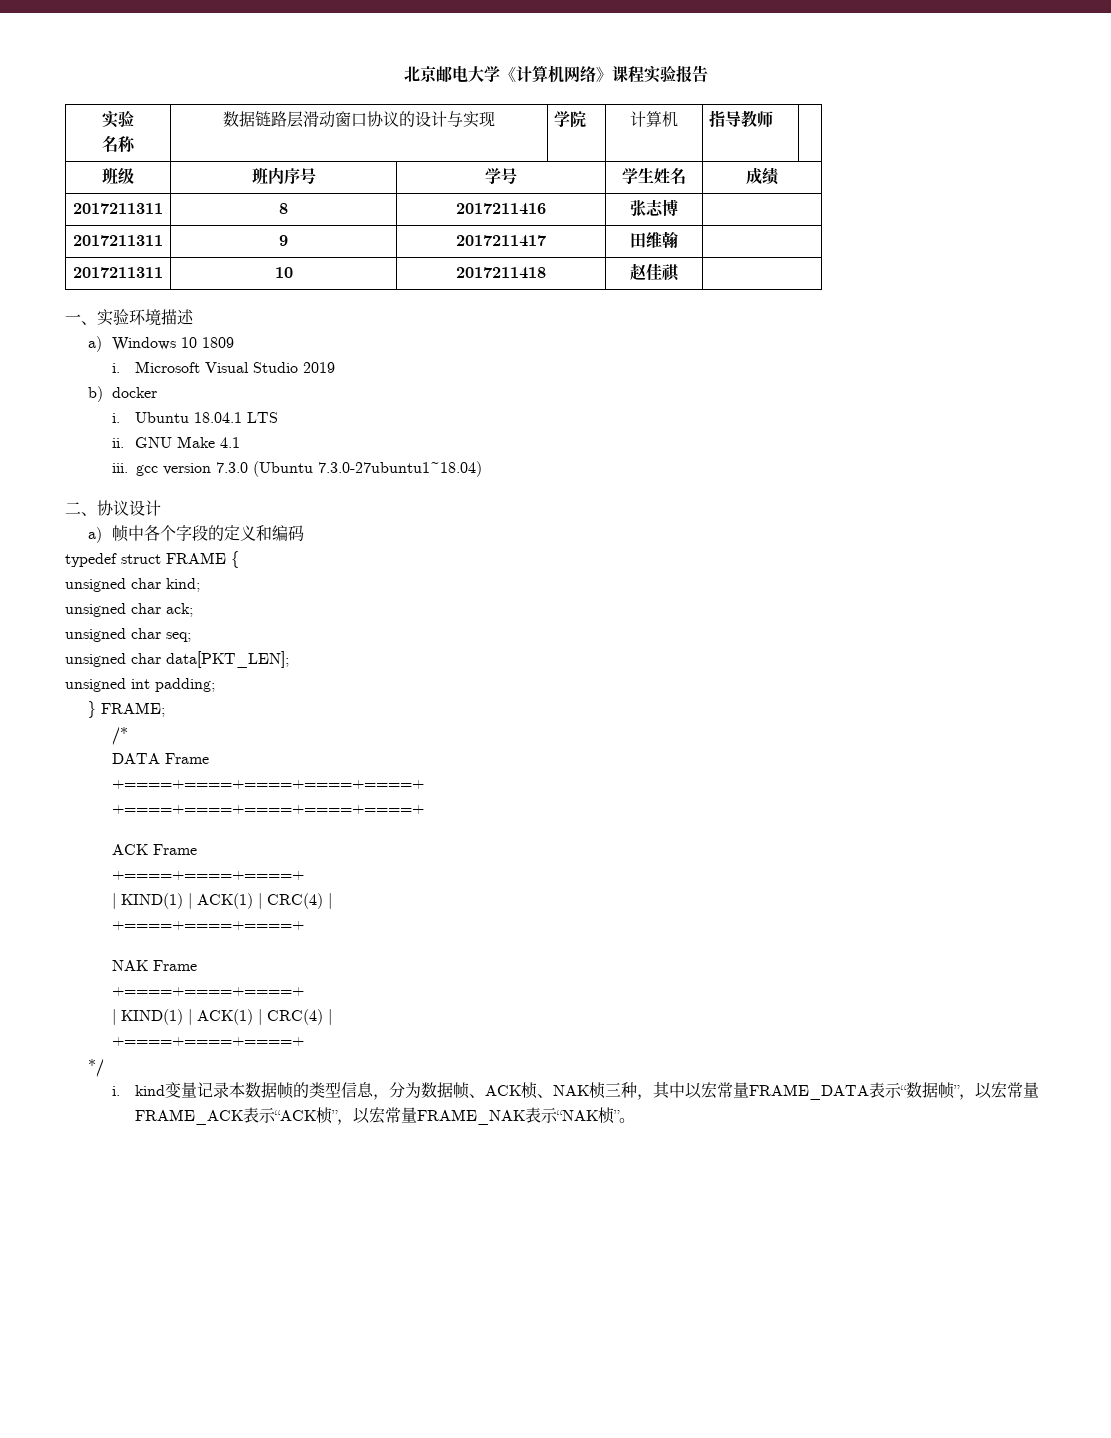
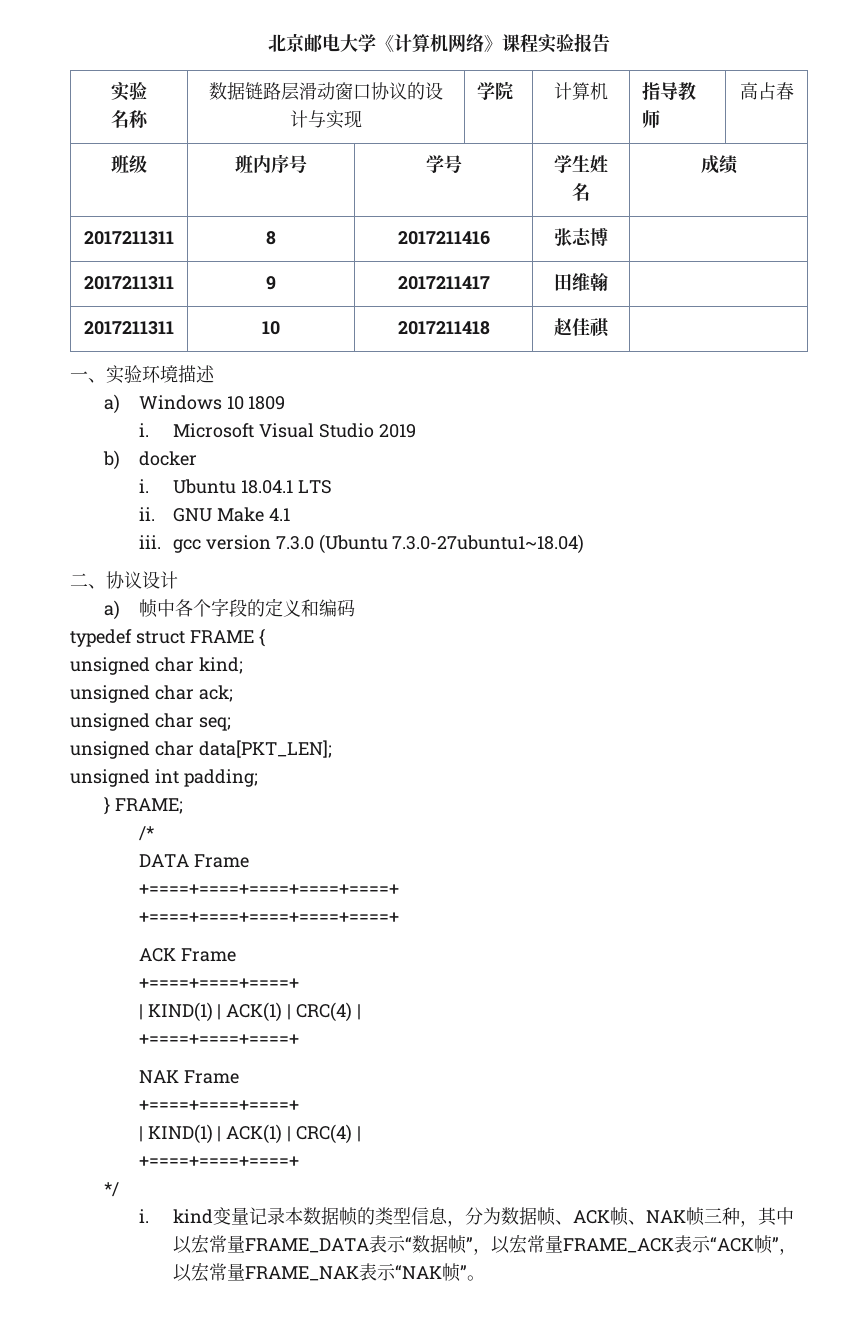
  北京邮电大学《计算机网络》课程实验报告
  实验
- 名称 | 数据链路层滑动窗口协议的设计与实现 | 学院 | 计算机 | 指导教师 |
+ 名称 | 数据链路层滑动窗口协议的设计与实现 | 学院 | 计算机 | 指导教师 | 高占春
- i. kind变量记录本数据帧的类型信息，分为数据帧、ACK桢、NAK桢三种，其中以宏常量FRAME_DATA表示“数据帧”，以宏常量FRAME_ACK表示“ACK桢”，以宏常量FRAME_NAK表示“NAK桢”。
+ i. kind变量记录本数据帧的类型信息，分为数据帧、ACK帧、NAK帧三种，其中以宏常量FRAME_DATA表示“数据帧”，以宏常量FRAME_ACK表示“ACK帧”，以宏常量FRAME_NAK表示“NAK帧”。

